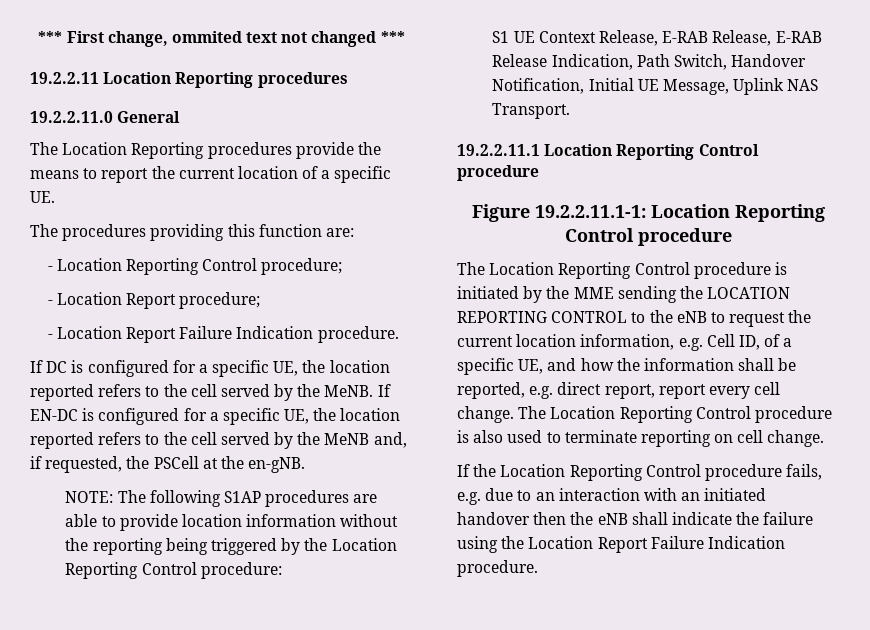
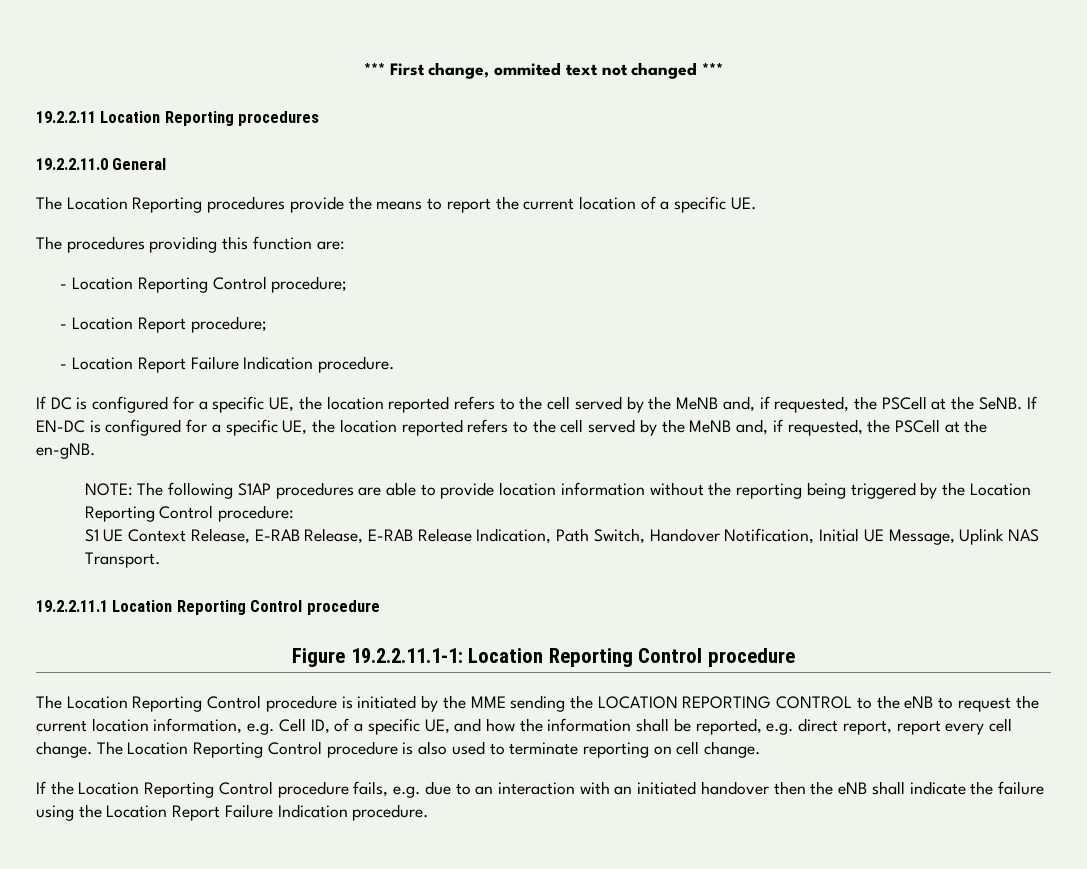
- If DC is configured for a specific UE, the location reported refers to the cell served by the MeNB.
+ If DC is configured for a specific UE, the location reported refers to the cell served by the MeNB and, if requested, the PSCell at the SeNB.

